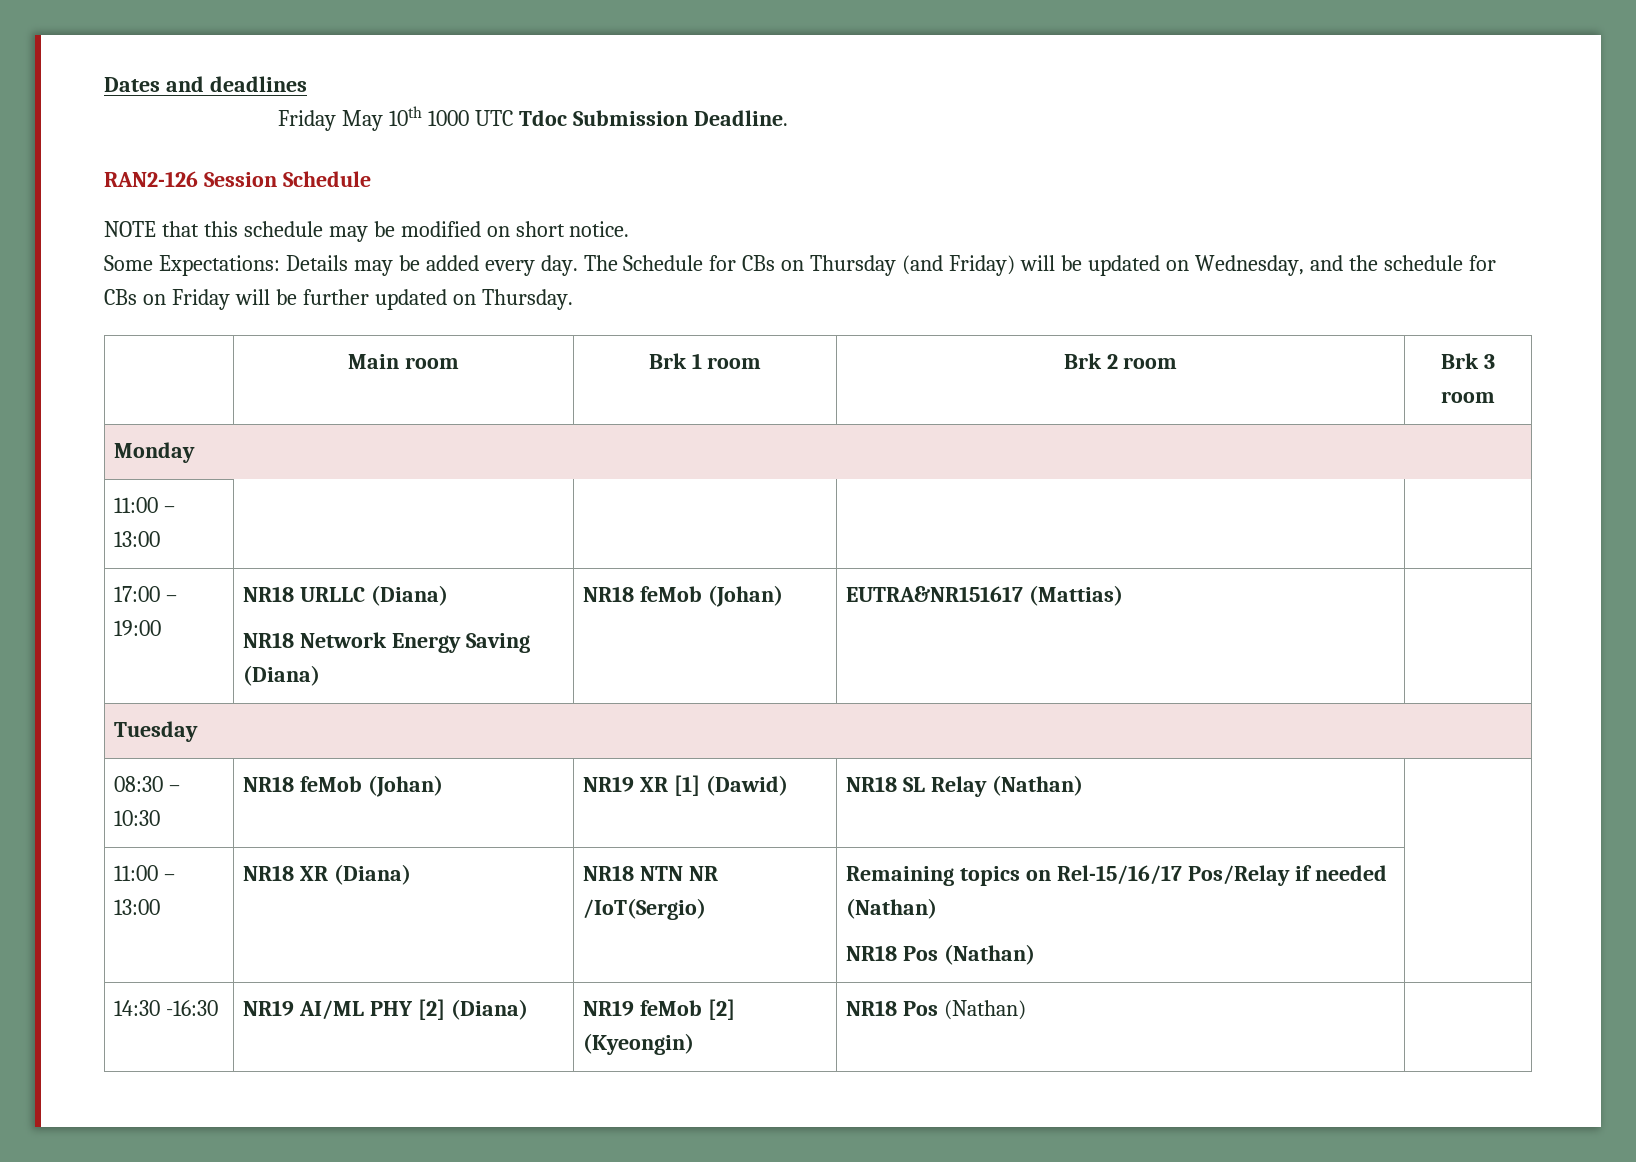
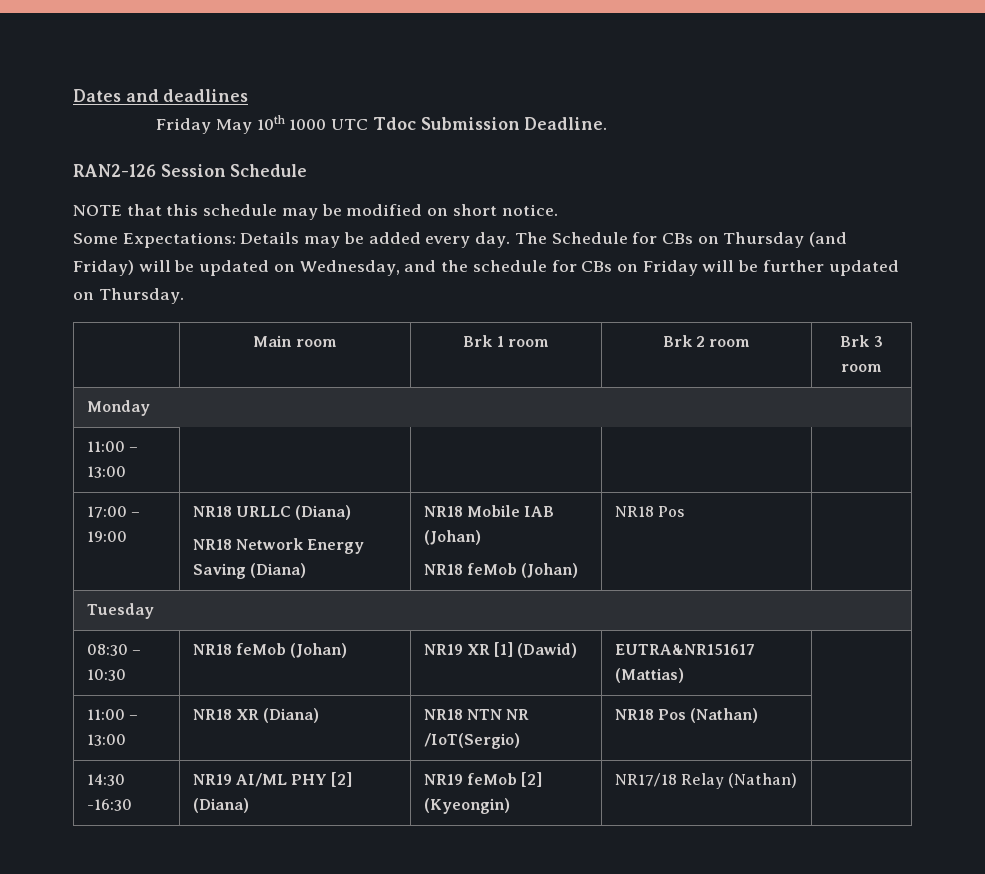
  17:00 – 19:00 | NR18 URLLC (Diana)
- NR18 Network Energy Saving (Diana) | NR18 feMob (Johan) | EUTRA&NR151617 (Mattias) |
+ NR18 Network Energy Saving (Diana) | NR18 Mobile IAB (Johan)
+ NR18 feMob (Johan) | NR18 Pos |
- 08:30 – 10:30 | NR18 feMob (Johan) | NR19 XR [1] (Dawid) | NR18 SL Relay (Nathan) |
+ 08:30 – 10:30 | NR18 feMob (Johan) | NR19 XR [1] (Dawid) | EUTRA&NR151617 (Mattias) |
- 11:00 – 13:00 | NR18 XR (Diana) | NR18 NTN NR /IoT(Sergio) | Remaining topics on Rel-15/16/17 Pos/Relay if needed (Nathan)
- NR18 Pos (Nathan) |
+ 11:00 – 13:00 | NR18 XR (Diana) | NR18 NTN NR /IoT(Sergio) | NR18 Pos (Nathan) |
- 14:30 -16:30 | NR19 AI/ML PHY [2] (Diana) | NR19 feMob [2] (Kyeongin) | NR18 Pos (Nathan) |
+ 14:30 -16:30 | NR19 AI/ML PHY [2] (Diana) | NR19 feMob [2] (Kyeongin) | NR17/18 Relay (Nathan) |

